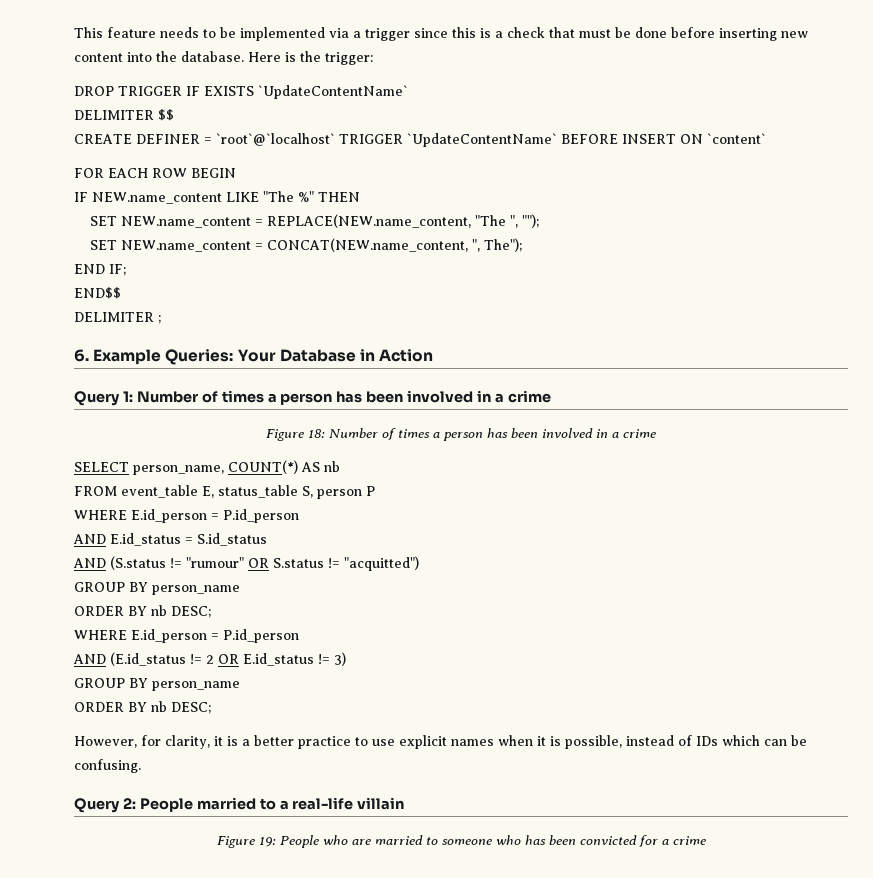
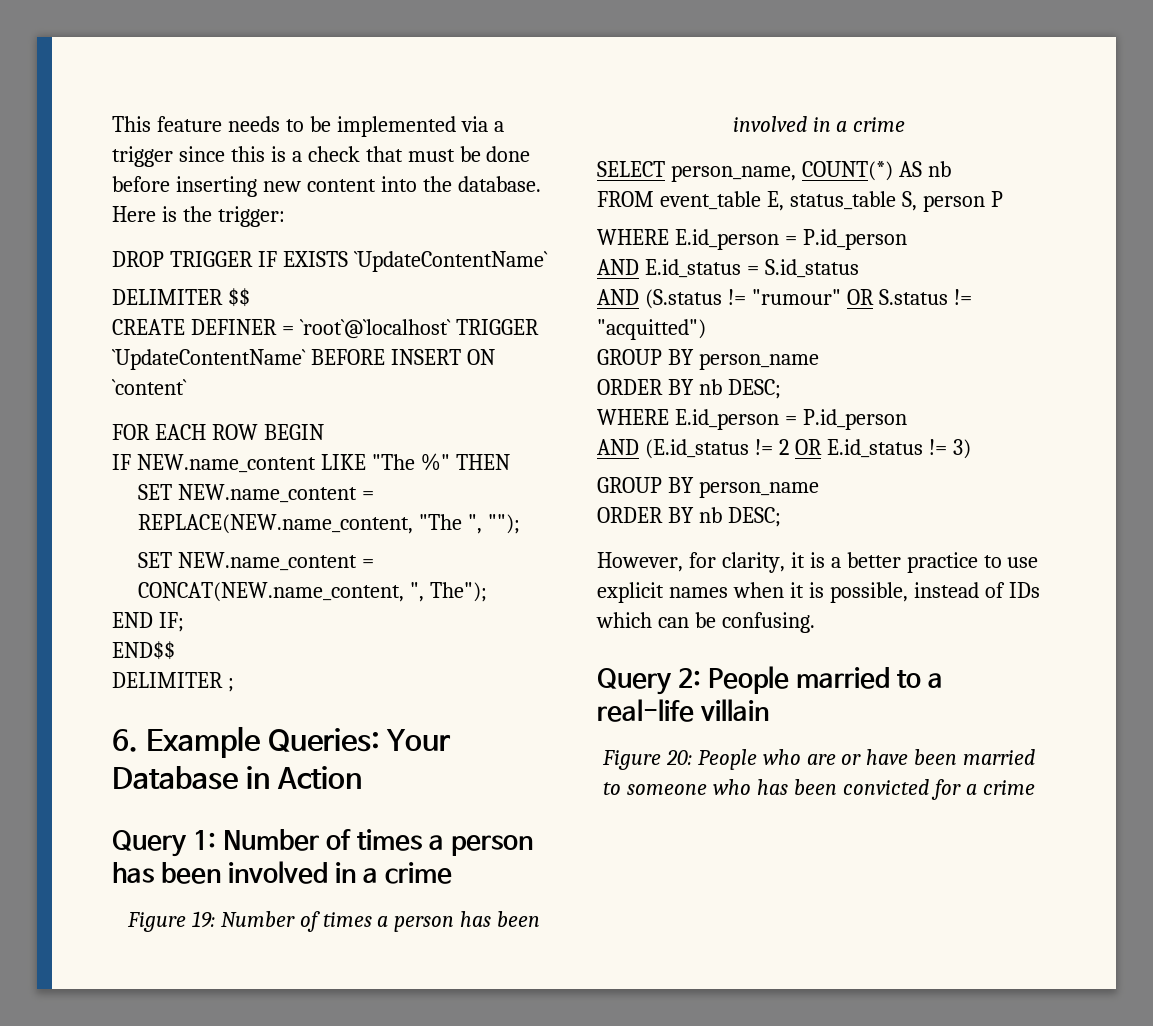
- Figure 18: Number of times a person has been involved in a crime
+ Figure 19: Number of times a person has been involved in a crime
- Figure 19: People who are married to someone who has been convicted for a crime
+ Figure 20: People who are or have been married to someone who has been convicted for a crime

